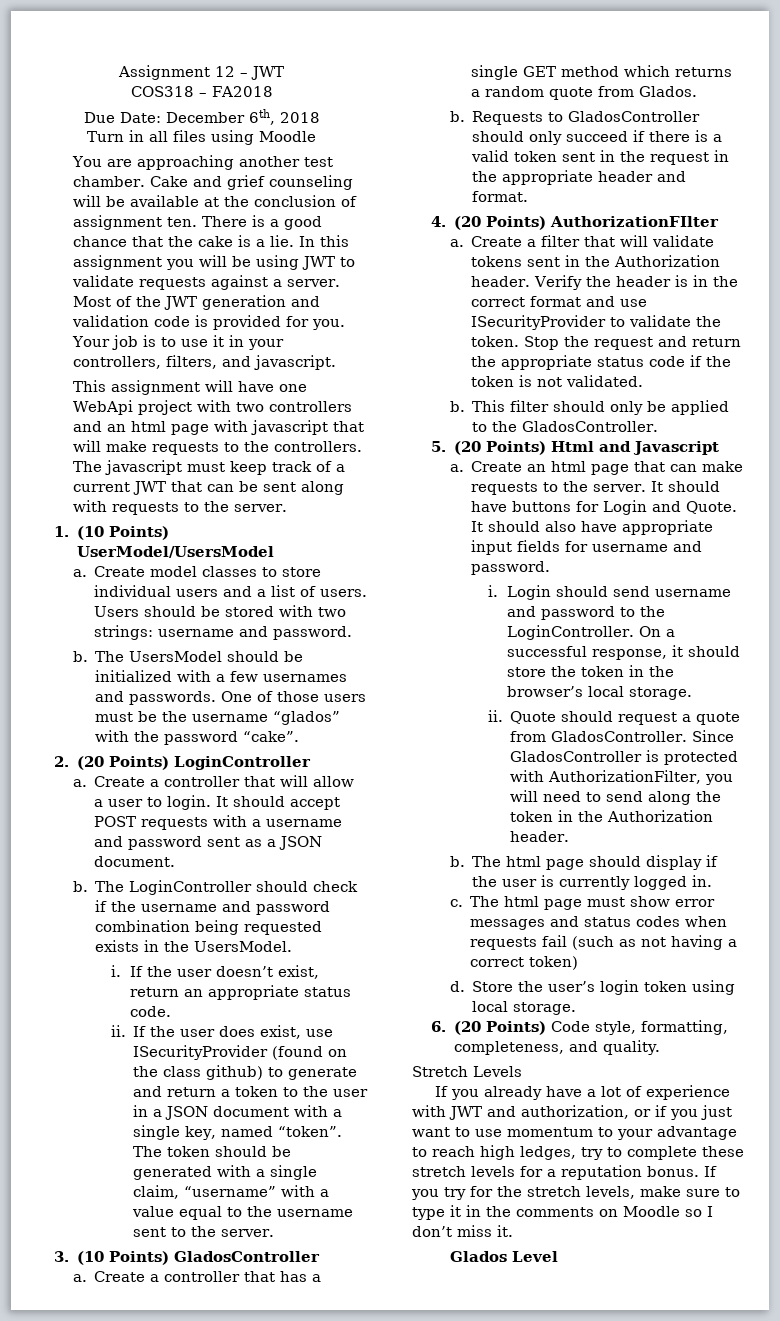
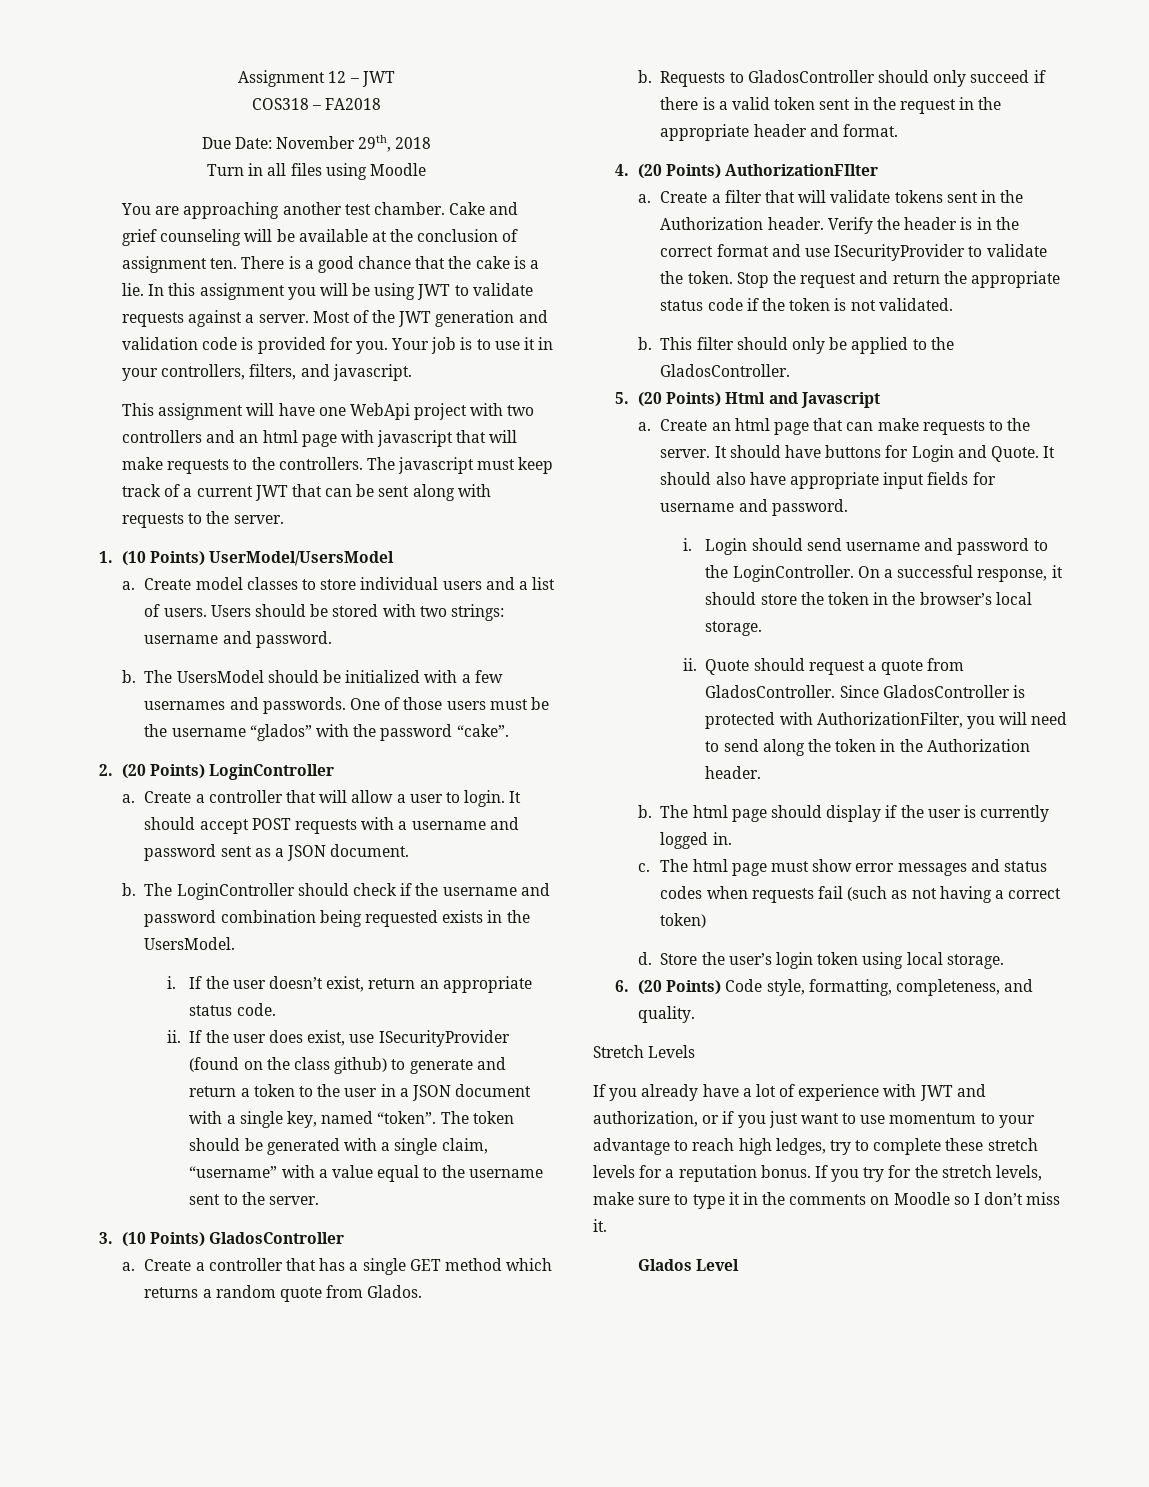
- Due Date: December 6th, 2018
+ Due Date: November 29th, 2018

